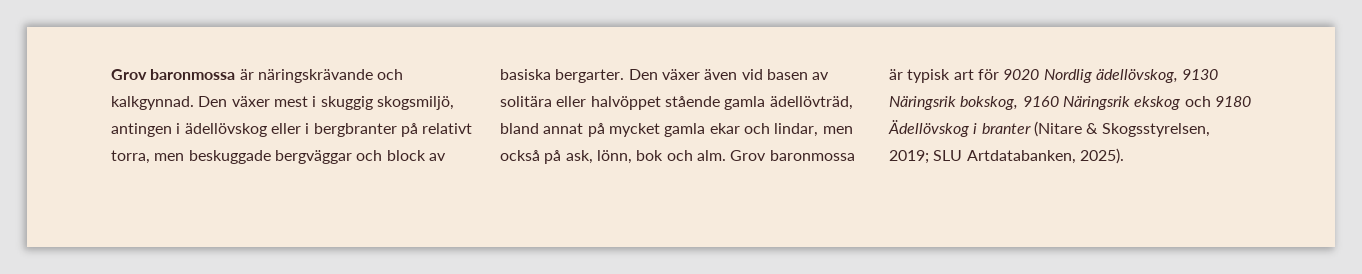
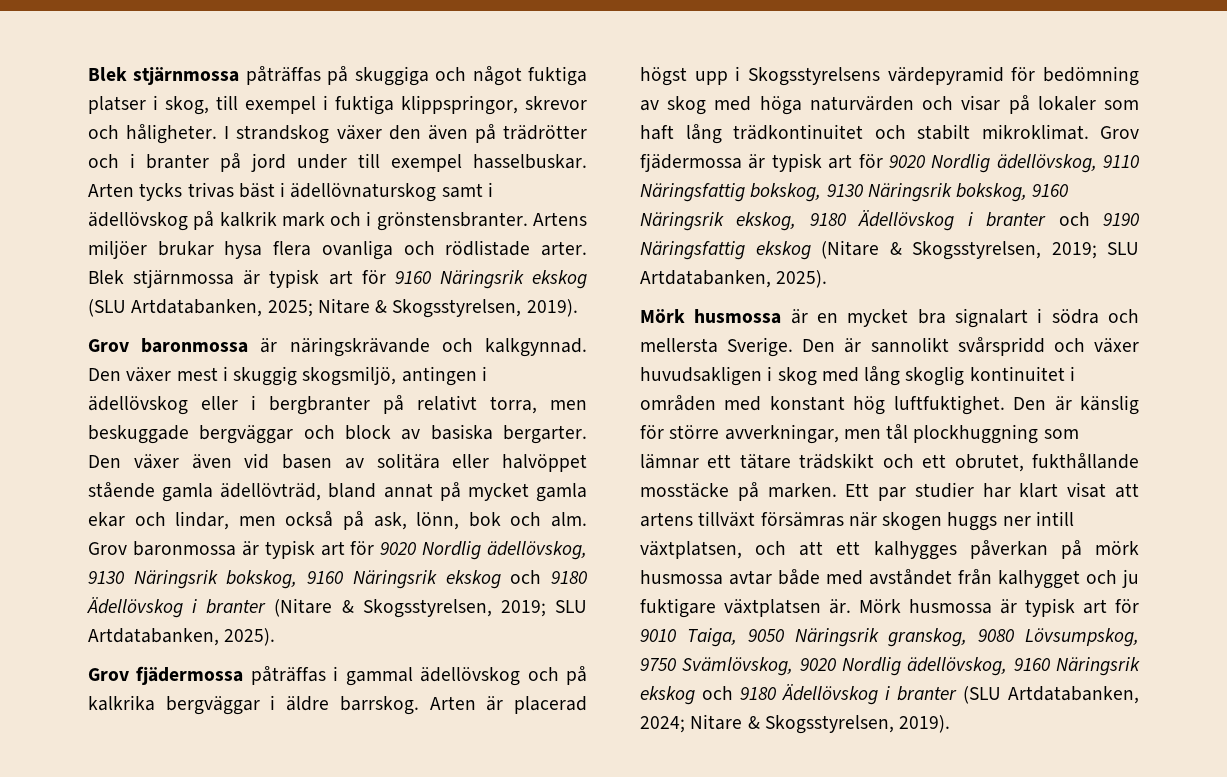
+ Blek stjärnmossa påträffas på skuggiga och något fuktiga platser i skog, till exempel i fuktiga klippspringor, skrevor och håligheter. I strandskog växer den även på trädrötter och i branter på jord under till exempel hasselbuskar. Arten tycks trivas bäst i ädellövnaturskog samt i ädellövskog på kalkrik mark och i grönstensbranter. Artens miljöer brukar hysa flera ovanliga och rödlistade arter. Blek stjärnmossa är typisk art för 9160 Näringsrik ekskog (SLU Artdatabanken, 2025; Nitare & Skogsstyrelsen, 2019).
+ Grov fjädermossa påträffas i gammal ädellövskog och på kalkrika bergväggar i äldre barrskog. Arten är placerad högst upp i Skogsstyrelsens värdepyramid för bedömning av skog med höga naturvärden och visar på lokaler som haft lång trädkontinuitet och stabilt mikroklimat. Grov fjädermossa är typisk art för 9020 Nordlig ädellövskog, 9110 Näringsfattig bokskog, 9130 Näringsrik bokskog, 9160 Näringsrik ekskog, 9180 Ädellövskog i branter och 9190 Näringsfattig ekskog (Nitare & Skogsstyrelsen, 2019; SLU Artdatabanken, 2025).
+ Mörk husmossa är en mycket bra signalart i södra och mellersta Sverige. Den är sannolikt svårspridd och växer huvudsakligen i skog med lång skoglig kontinuitet i områden med konstant hög luftfuktighet. Den är känslig för större avverkningar, men tål plockhuggning som lämnar ett tätare trädskikt och ett obrutet, fukthållande mosstäcke på marken. Ett par studier har klart visat att artens tillväxt försämras när skogen huggs ner intill växtplatsen, och att ett kalhygges påverkan på mörk husmossa avtar både med avståndet från kalhygget och ju fuktigare växtplatsen är. Mörk husmossa är typisk art för 9010 Taiga, 9050 Näringsrik granskog, 9080 Lövsumpskog, 9750 Svämlövskog, 9020 Nordlig ädellövskog, 9160 Näringsrik ekskog och 9180 Ädellövskog i branter (SLU Artdatabanken, 2024; Nitare & Skogsstyrelsen, 2019).

